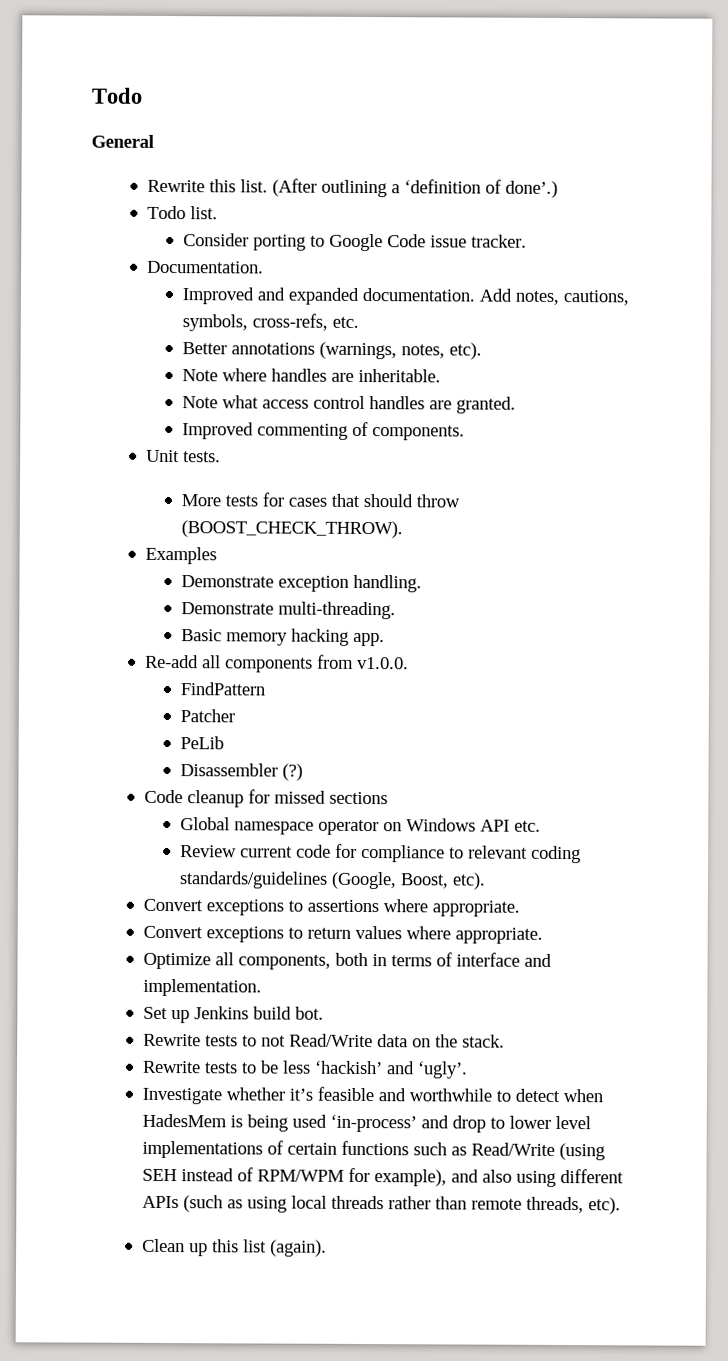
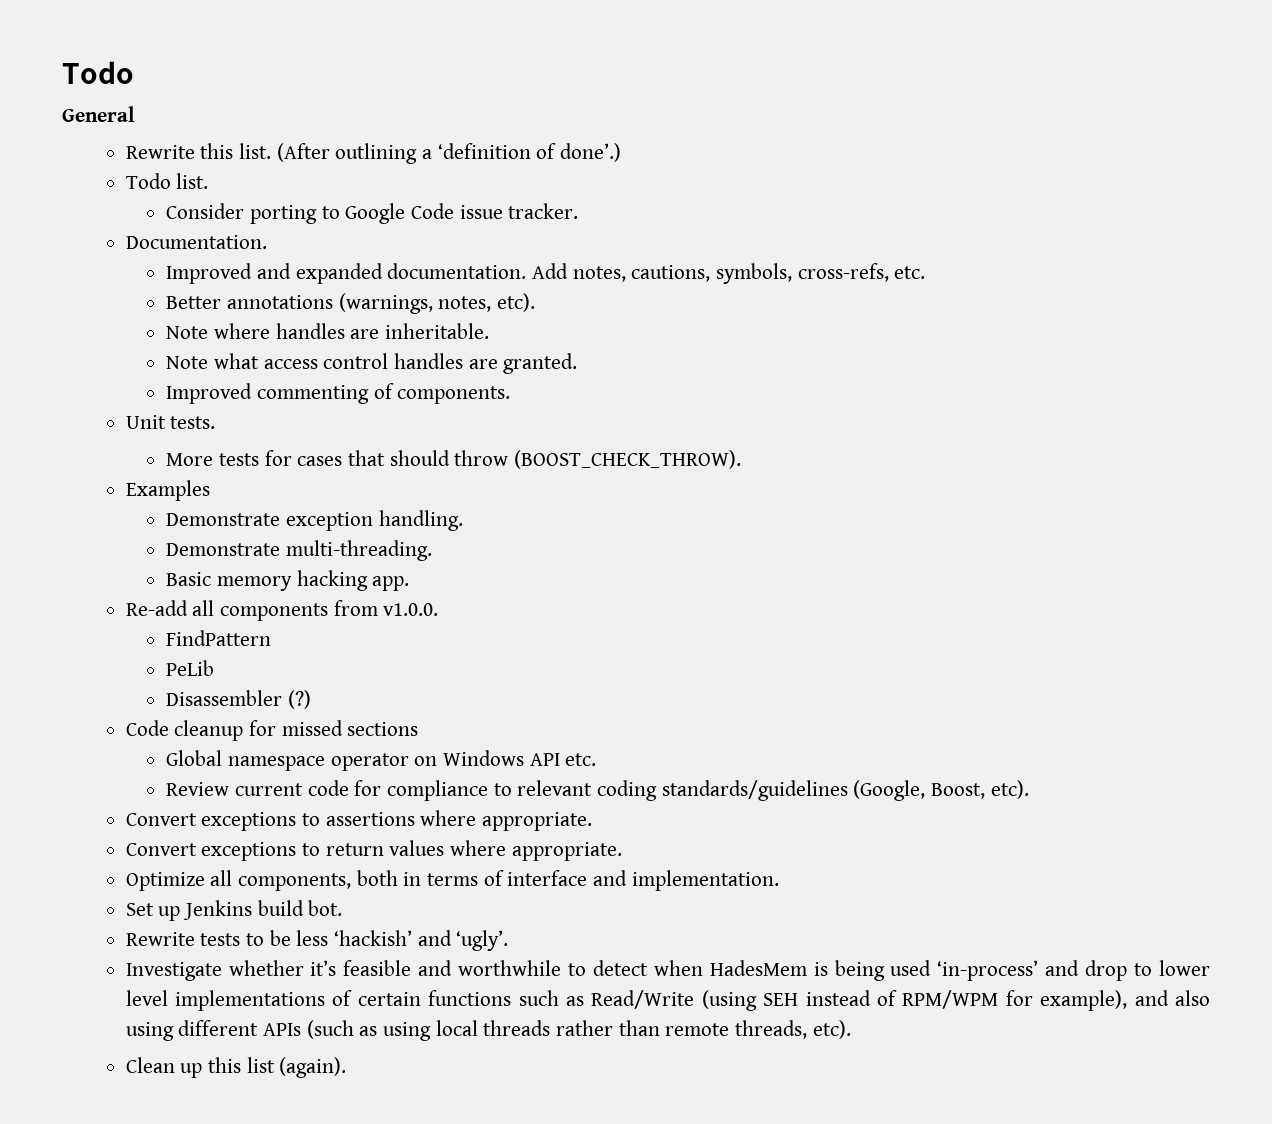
- Patcher
- Rewrite tests to not Read/Write data on the stack.

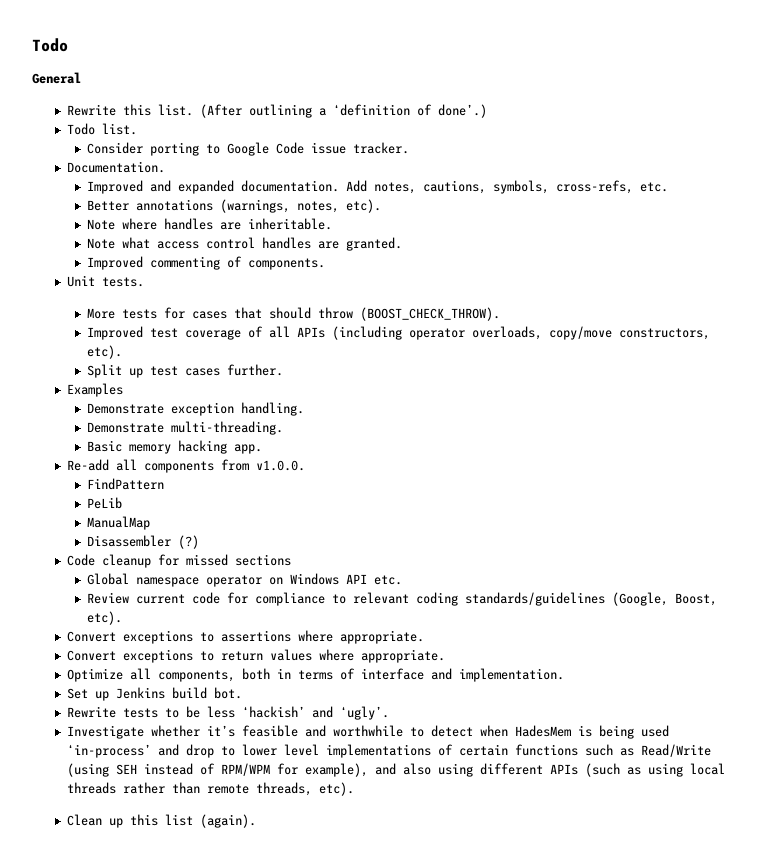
+ Improved test coverage of all APIs (including operator overloads, copy/move constructors, etc).
+ Split up test cases further.
+ ManualMap

